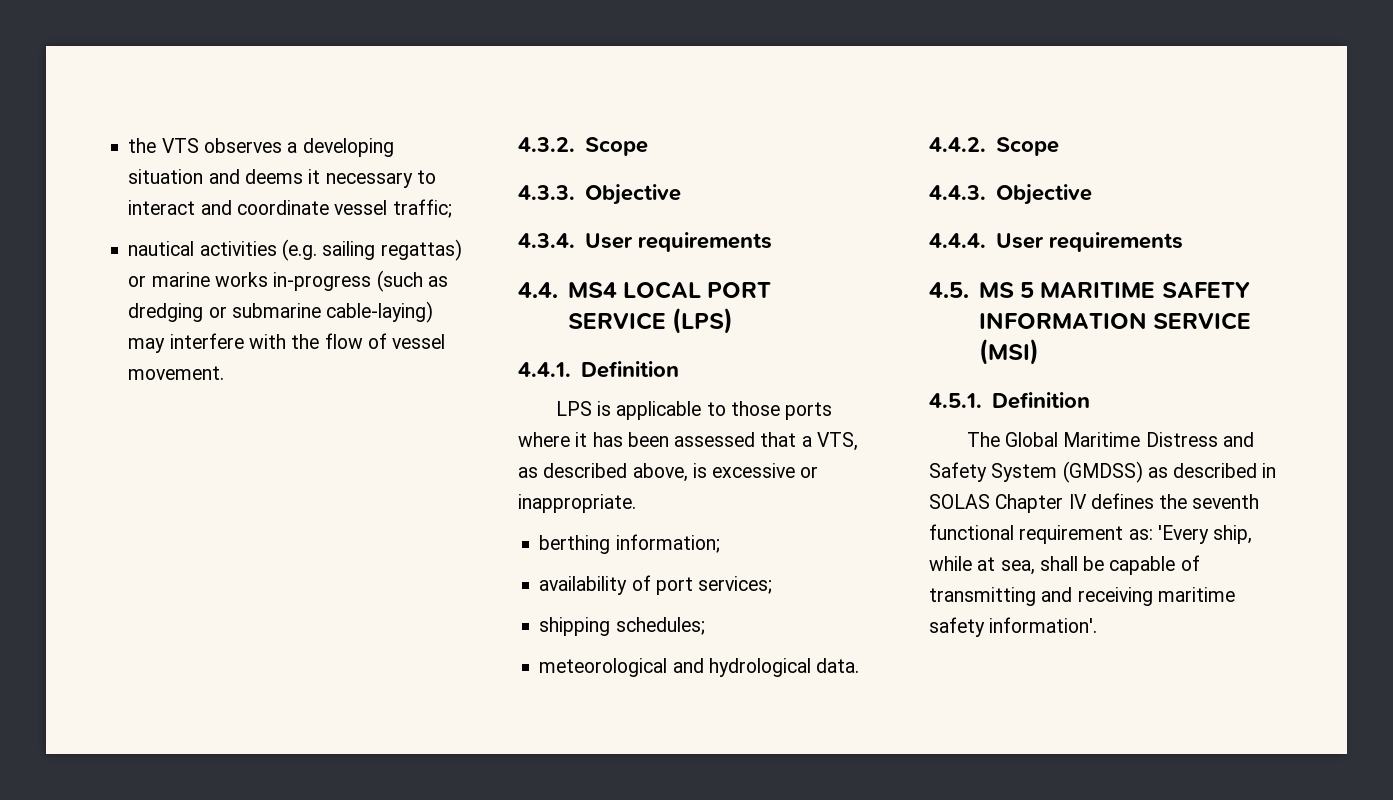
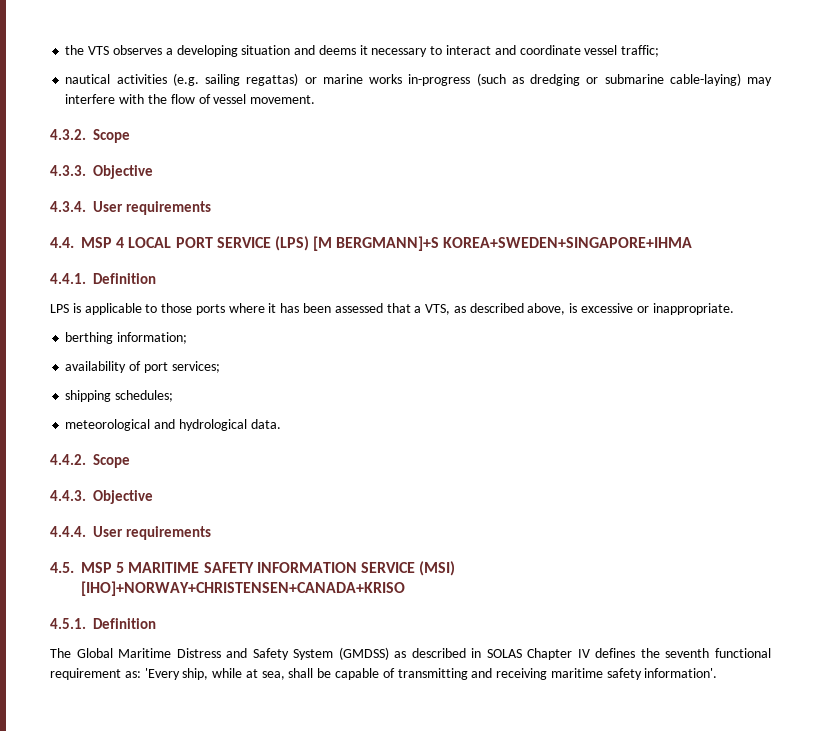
- 4.4. MS4 LOCAL PORT SERVICE (LPS)
+ 4.4. MSP 4 LOCAL PORT SERVICE (LPS) [M BERGMANN]+S KOREA+SWEDEN+SINGAPORE+IHMA
- 4.5. MS 5 MARITIME SAFETY INFORMATION SERVICE (MSI)
+ 4.5. MSP 5 MARITIME SAFETY INFORMATION SERVICE (MSI) [IHO]+NORWAY+CHRISTENSEN+CANADA+KRISO

